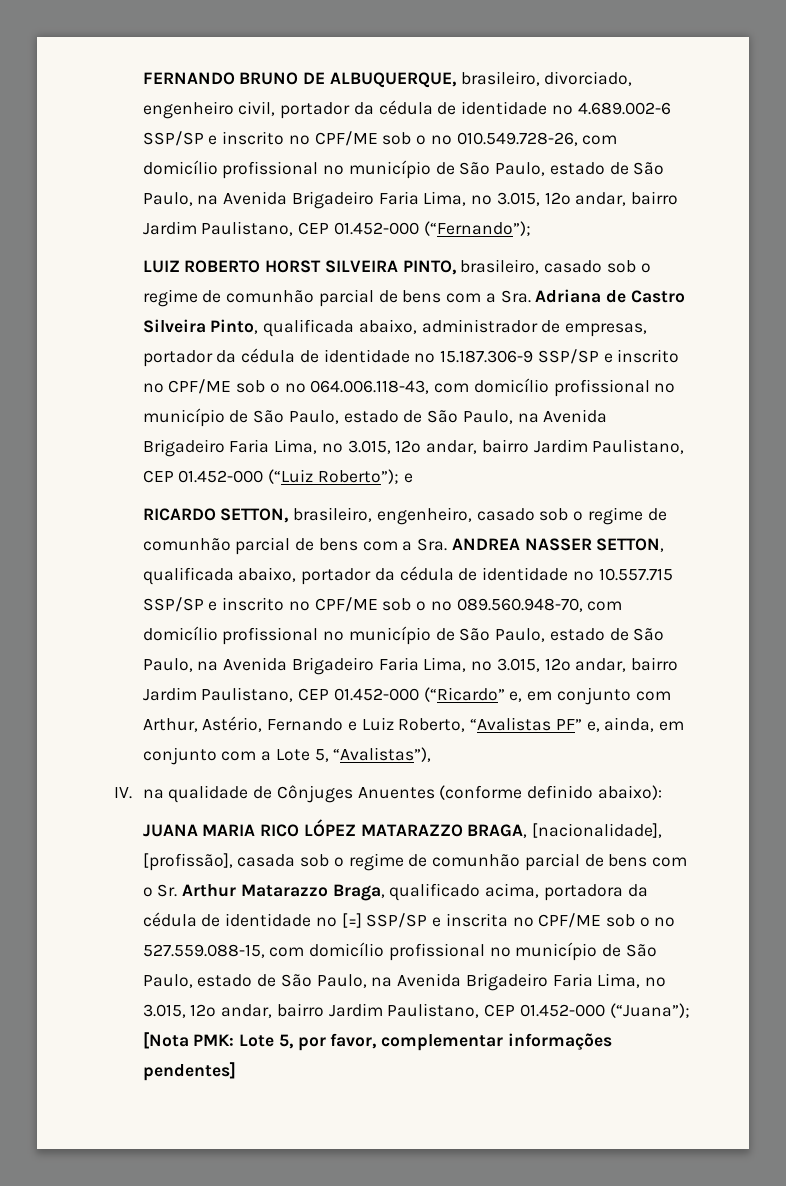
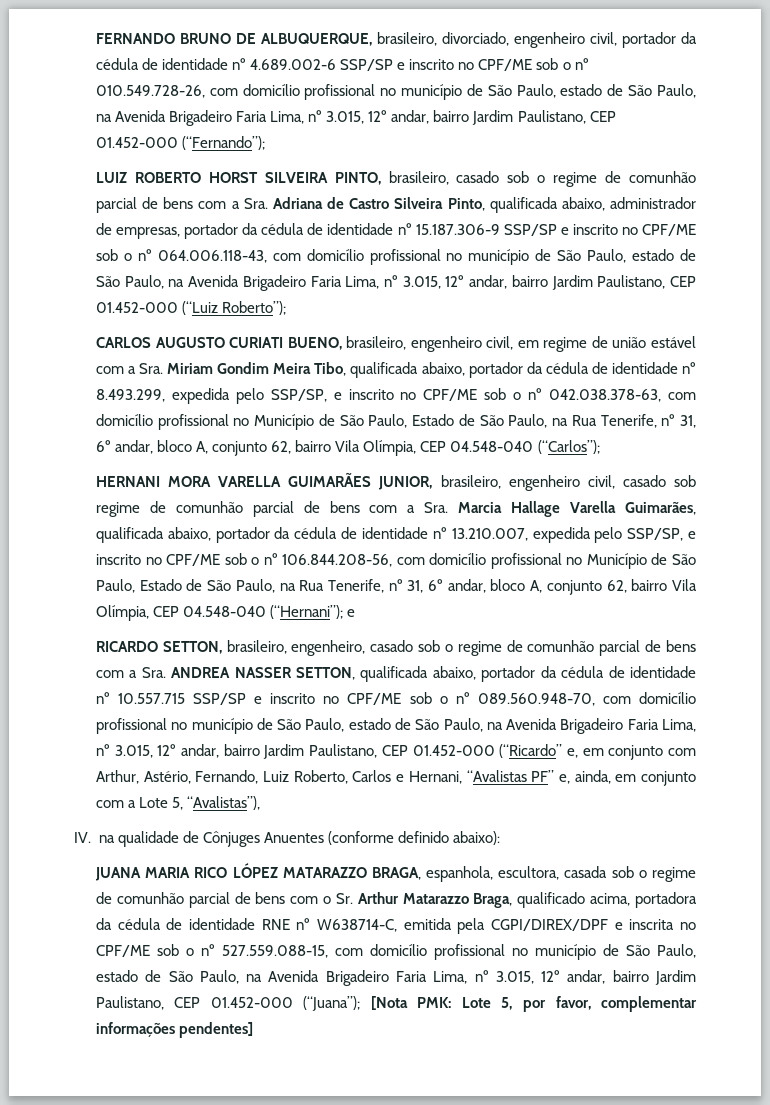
- LUIZ ROBERTO HORST SILVEIRA PINTO, brasileiro, casado sob o regime de comunhão parcial de bens com a Sra. Adriana de Castro Silveira Pinto, qualificada abaixo, administrador de empresas, portador da cédula de identidade nº 15.187.306-9 SSP/SP e inscrito no CPF/ME sob o nº 064.006.118-43, com domicílio profissional no município de São Paulo, estado de São Paulo, na Avenida Brigadeiro Faria Lima, nº 3.015, 12º andar, bairro Jardim Paulistano, CEP 01.452-000 (“Luiz Roberto”); e
+ LUIZ ROBERTO HORST SILVEIRA PINTO, brasileiro, casado sob o regime de comunhão parcial de bens com a Sra. Adriana de Castro Silveira Pinto, qualificada abaixo, administrador de empresas, portador da cédula de identidade nº 15.187.306-9 SSP/SP e inscrito no CPF/ME sob o nº 064.006.118-43, com domicílio profissional no município de São Paulo, estado de São Paulo, na Avenida Brigadeiro Faria Lima, nº 3.015, 12º andar, bairro Jardim Paulistano, CEP 01.452-000 (“Luiz Roberto”);
+ CARLOS AUGUSTO CURIATI BUENO, brasileiro, engenheiro civil, em regime de união estável com a Sra. Miriam Gondim Meira Tibo, qualificada abaixo, portador da cédula de identidade nº 8.493.299, expedida pelo SSP/SP, e inscrito no CPF/ME sob o nº 042.038.378-63, com domicílio profissional no Município de São Paulo, Estado de São Paulo, na Rua Tenerife, nº 31, 6º andar, bloco A, conjunto 62, bairro Vila Olímpia, CEP 04.548-040 (“Carlos”);
+ HERNANI MORA VARELLA GUIMARÃES JUNIOR, brasileiro, engenheiro civil, casado sob regime de comunhão parcial de bens com a Sra. Marcia Hallage Varella Guimarães, qualificada abaixo, portador da cédula de identidade nº 13.210.007, expedida pelo SSP/SP, e inscrito no CPF/ME sob o nº 106.844.208-56, com domicílio profissional no Município de São Paulo, Estado de São Paulo, na Rua Tenerife, nº 31, 6º andar, bloco A, conjunto 62, bairro Vila Olímpia, CEP 04.548-040 (“Hernani”); e
- RICARDO SETTON, brasileiro, engenheiro, casado sob o regime de comunhão parcial de bens com a Sra. ANDREA NASSER SETTON, qualificada abaixo, portador da cédula de identidade nº 10.557.715 SSP/SP e inscrito no CPF/ME sob o nº 089.560.948-70, com domicílio profissional no município de São Paulo, estado de São Paulo, na Avenida Brigadeiro Faria Lima, nº 3.015, 12º andar, bairro Jardim Paulistano, CEP 01.452-000 (“Ricardo” e, em conjunto com Arthur, Astério, Fernando e Luiz Roberto, “Avalistas PF” e, ainda, em conjunto com a Lote 5, “Avalistas”),
+ RICARDO SETTON, brasileiro, engenheiro, casado sob o regime de comunhão parcial de bens com a Sra. ANDREA NASSER SETTON, qualificada abaixo, portador da cédula de identidade nº 10.557.715 SSP/SP e inscrito no CPF/ME sob o nº 089.560.948-70, com domicílio profissional no município de São Paulo, estado de São Paulo, na Avenida Brigadeiro Faria Lima, nº 3.015, 12º andar, bairro Jardim Paulistano, CEP 01.452-000 (“Ricardo” e, em conjunto com Arthur, Astério, Fernando, Luiz Roberto, Carlos e Hernani, “Avalistas PF” e, ainda, em conjunto com a Lote 5, “Avalistas”),
- JUANA MARIA RICO LÓPEZ MATARAZZO BRAGA, [nacionalidade], [profissão], casada sob o regime de comunhão parcial de bens com o Sr. Arthur Matarazzo Braga, qualificado acima, portadora da cédula de identidade nº [=] SSP/SP e inscrita no CPF/ME sob o nº 527.559.088-15, com domicílio profissional no município de São Paulo, estado de São Paulo, na Avenida Brigadeiro Faria Lima, nº 3.015, 12º andar, bairro Jardim Paulistano, CEP 01.452-000 (“Juana”);
+ JUANA MARIA RICO LÓPEZ MATARAZZO BRAGA, espanhola, escultora, casada sob o regime de comunhão parcial de bens com o Sr. Arthur Matarazzo Braga, qualificado acima, portadora da cédula de identidade RNE nº W638714-C, emitida pela CGPI/DIREX/DPF e inscrita no CPF/ME sob o nº 527.559.088-15, com domicílio profissional no município de São Paulo, estado de São Paulo, na Avenida Brigadeiro Faria Lima, nº 3.015, 12º andar, bairro Jardim Paulistano, CEP 01.452-000 (“Juana”);

